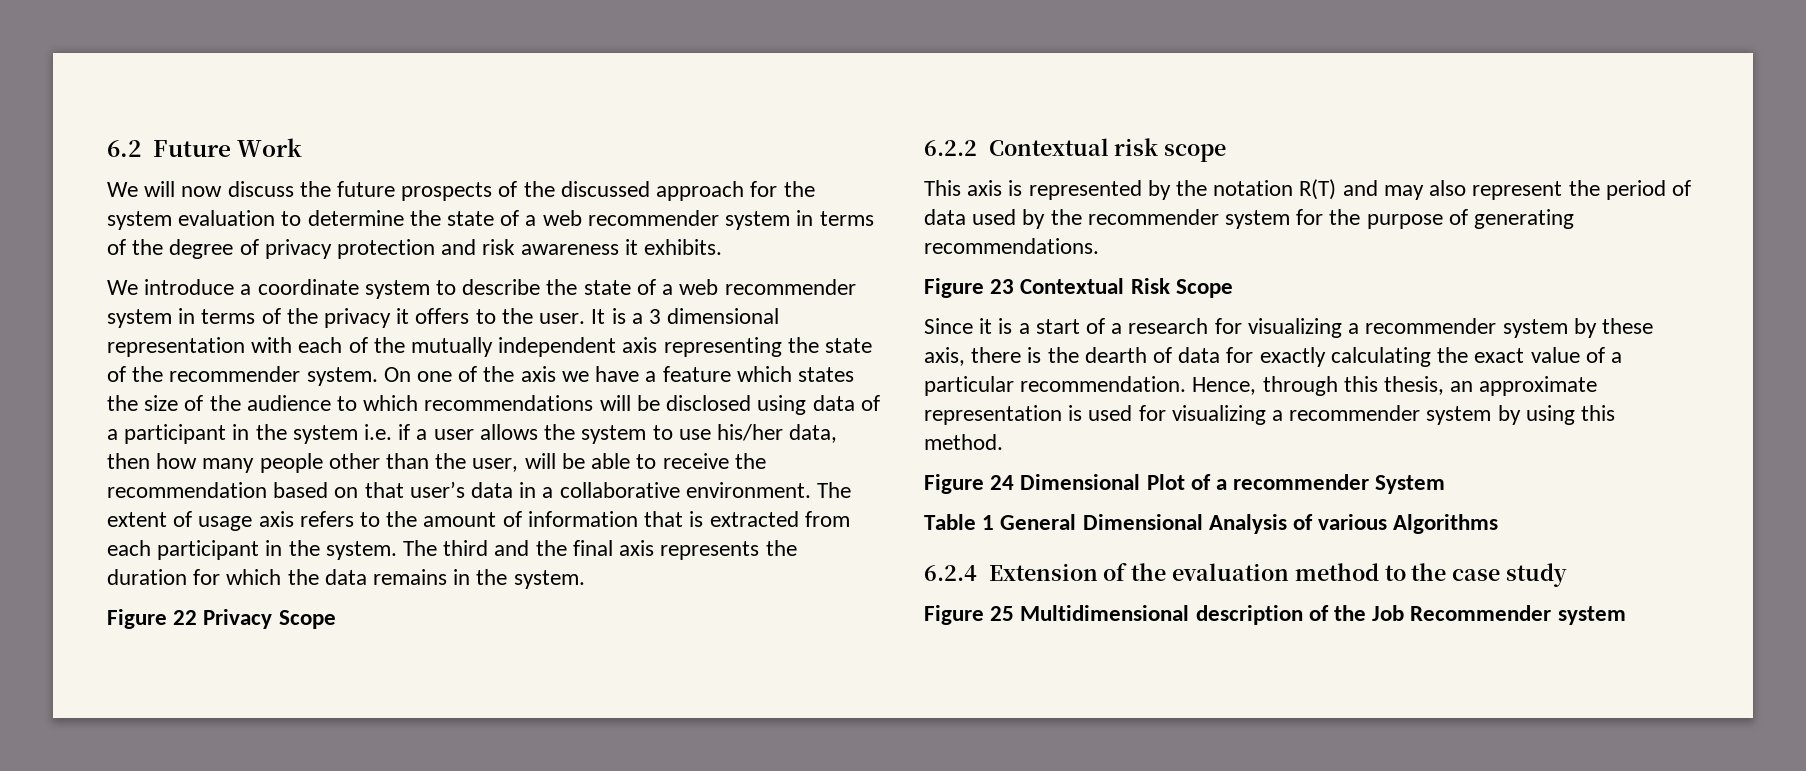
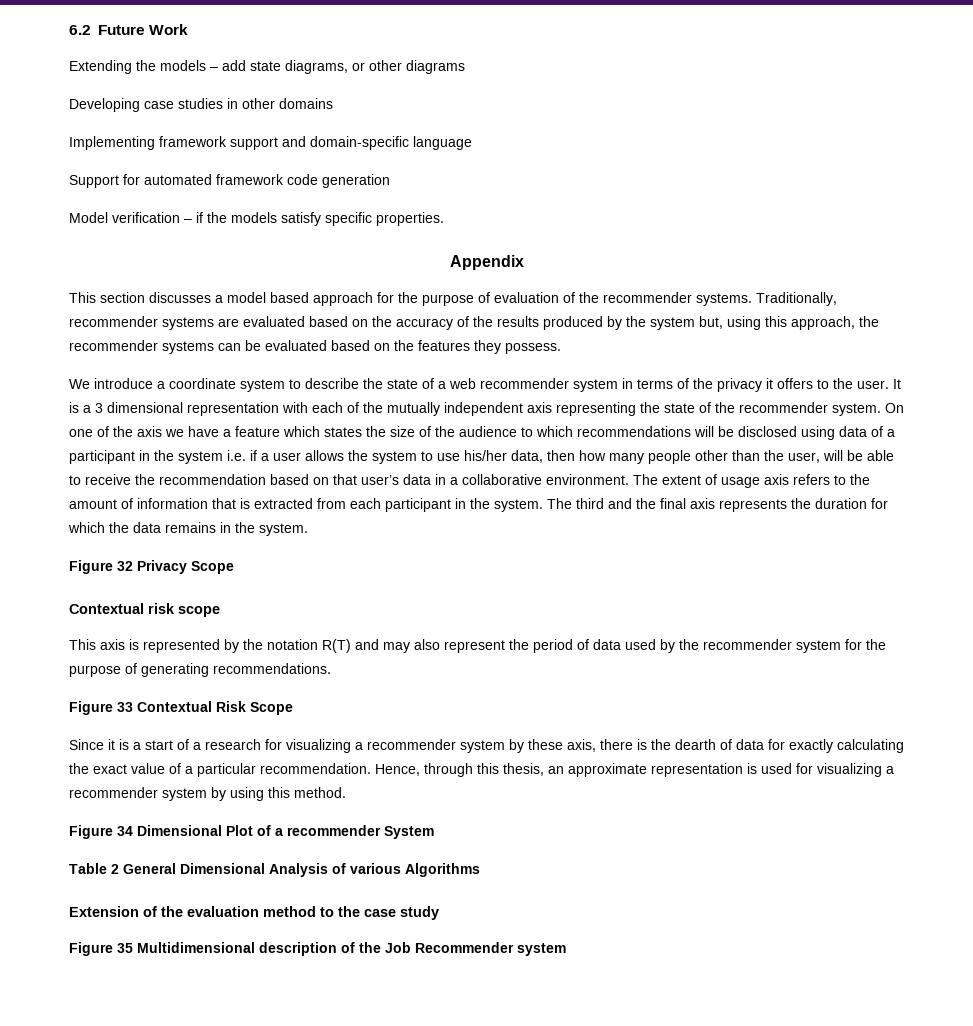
- We will now discuss the future prospects of the discussed approach for the system evaluation to determine the state of a web recommender system in terms of the degree of privacy protection and risk awareness it exhibits.
+ Extending the models – add state diagrams, or other diagrams
+ Developing case studies in other domains
+ Implementing framework support and domain-specific language
+ Support for automated framework code generation
+ Model verification – if the models satisfy specific properties.
+ Appendix
+ This section discusses a model based approach for the purpose of evaluation of the recommender systems. Traditionally, recommender systems are evaluated based on the accuracy of the results produced by the system but, using this approach, the recommender systems can be evaluated based on the features they possess.
- Figure 22 Privacy Scope
+ Figure 32 Privacy Scope
- 6.2.2 Contextual risk scope
+ Contextual risk scope
- Figure 23 Contextual Risk Scope
+ Figure 33 Contextual Risk Scope
- Figure 24 Dimensional Plot of a recommender System
+ Figure 34 Dimensional Plot of a recommender System
- Table 1 General Dimensional Analysis of various Algorithms
+ Table 2 General Dimensional Analysis of various Algorithms
- 6.2.4 Extension of the evaluation method to the case study
+ Extension of the evaluation method to the case study
- Figure 25 Multidimensional description of the Job Recommender system
+ Figure 35 Multidimensional description of the Job Recommender system

